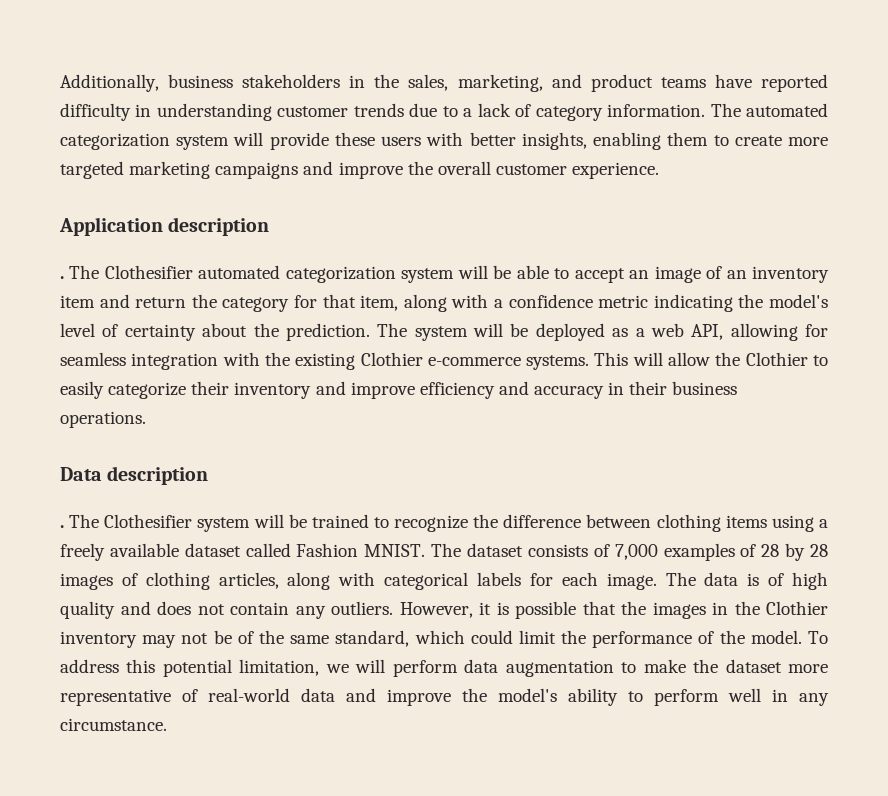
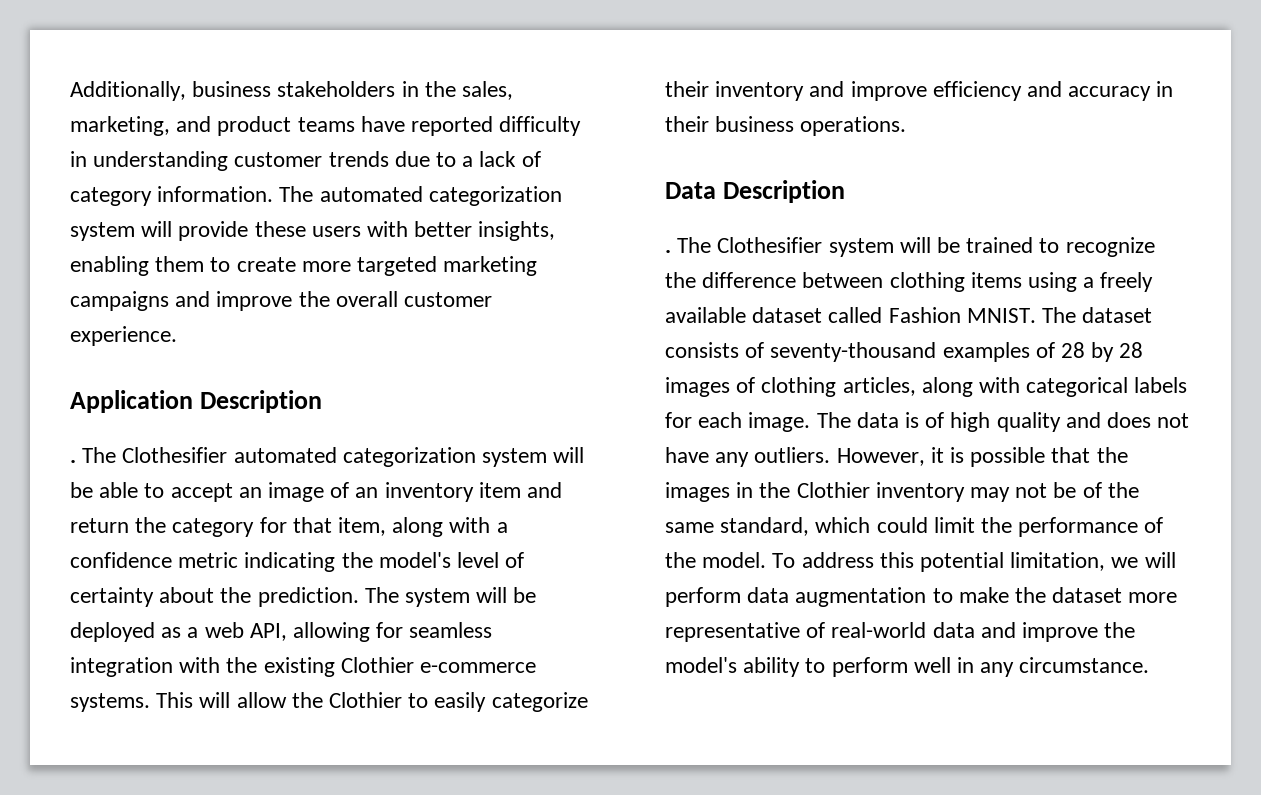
- Application description
+ Application Description
- Data description
+ Data Description
- The dataset consists of 7,000 examples of 28 by 28 images of clothing articles, along with categorical labels for each image.
+ The dataset consists of seventy-thousand examples of 28 by 28 images of clothing articles, along with categorical labels for each image.
- The data is of high quality and does not contain any outliers.
+ The data is of high quality and does not have any outliers.

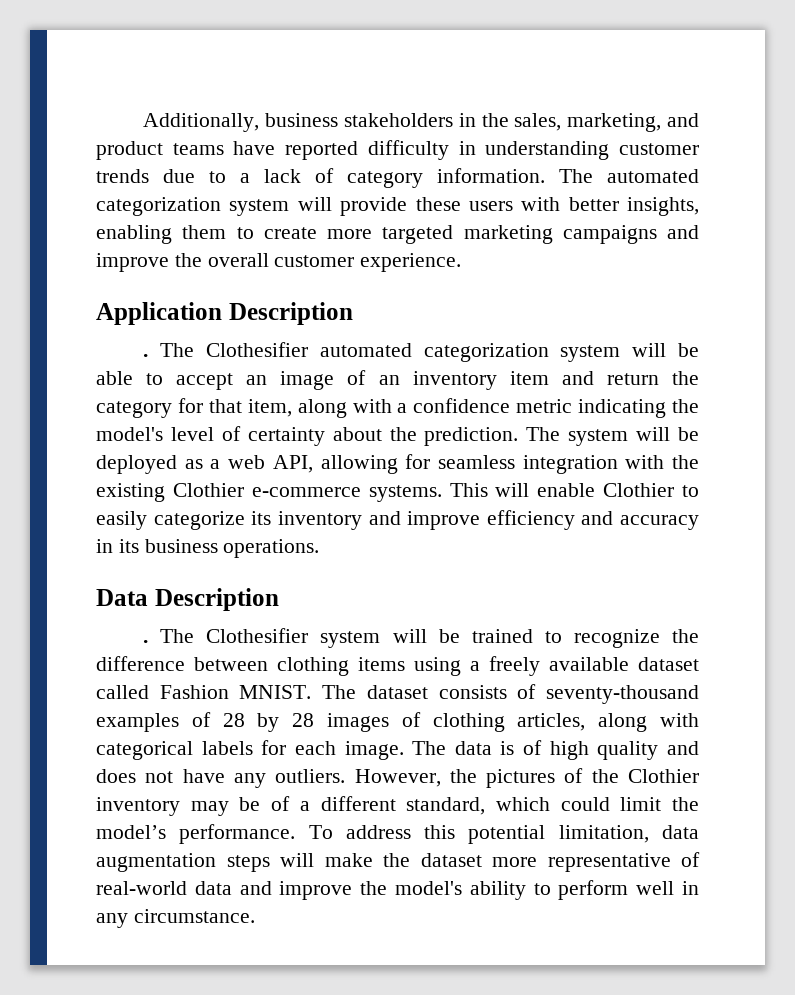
- This will allow the Clothier to easily categorize their inventory and improve efficiency and accuracy in their business operations.
+ This will enable Clothier to easily categorize its inventory and improve efficiency and accuracy in its business operations.
- However, it is possible that the images in the Clothier inventory may not be of the same standard, which could limit the performance of the model.
+ However, the pictures of the Clothier inventory may be of a different standard, which could limit the model’s performance.
- To address this potential limitation, we will perform data augmentation to make the dataset more representative of real-world data and improve the model's ability to perform well in any circumstance.
+ To address this potential limitation, data augmentation steps will make the dataset more representative of real-world data and improve the model's ability to perform well in any circumstance.

